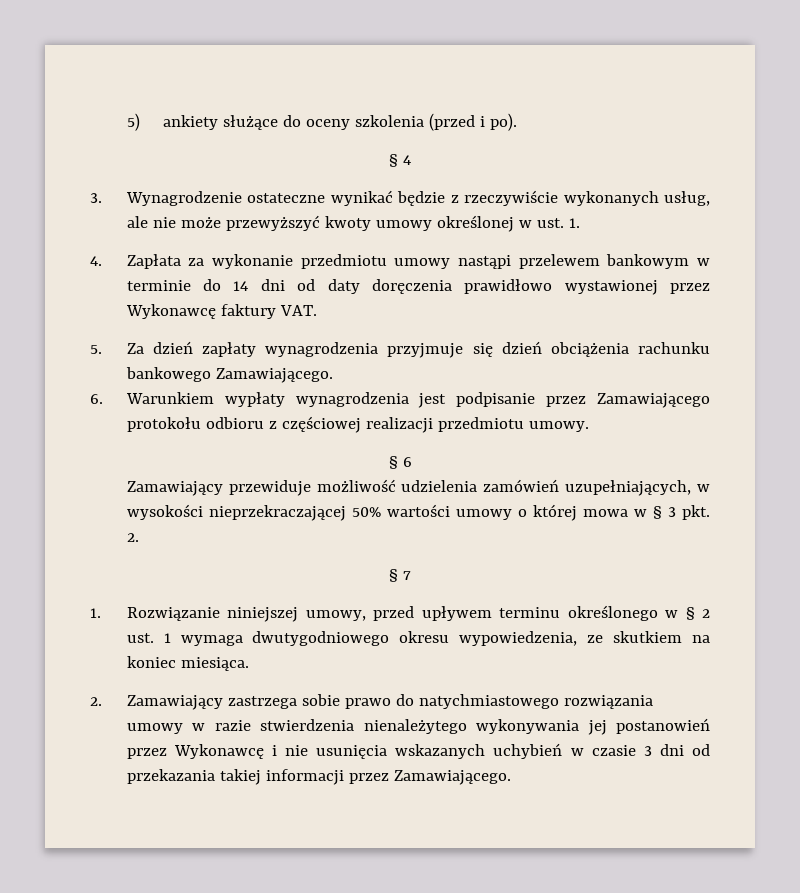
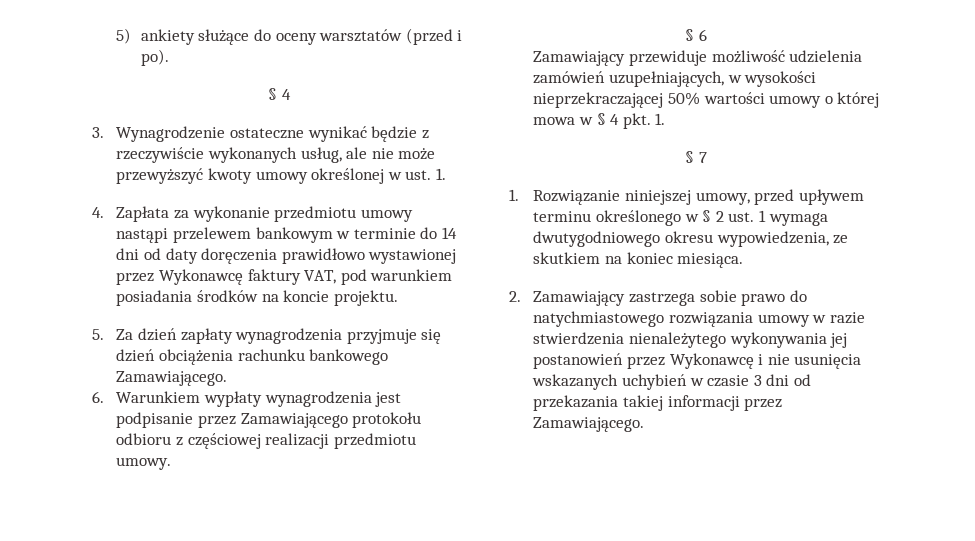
- 5) ankiety służące do oceny szkolenia (przed i po).
+ 5) ankiety służące do oceny warsztatów (przed i po).
- 4. Zapłata za wykonanie przedmiotu umowy nastąpi przelewem bankowym w terminie do 14 dni od daty doręczenia prawidłowo wystawionej przez Wykonawcę faktury VAT.
+ 4. Zapłata za wykonanie przedmiotu umowy nastąpi przelewem bankowym w terminie do 14 dni od daty doręczenia prawidłowo wystawionej przez Wykonawcę faktury VAT, pod warunkiem posiadania środków na koncie projektu.
- Zamawiający przewiduje możliwość udzielenia zamówień uzupełniających, w wysokości nieprzekraczającej 50% wartości umowy o której mowa w § 3 pkt. 2.
+ Zamawiający przewiduje możliwość udzielenia zamówień uzupełniających, w wysokości nieprzekraczającej 50% wartości umowy o której mowa w § 4 pkt. 1.

